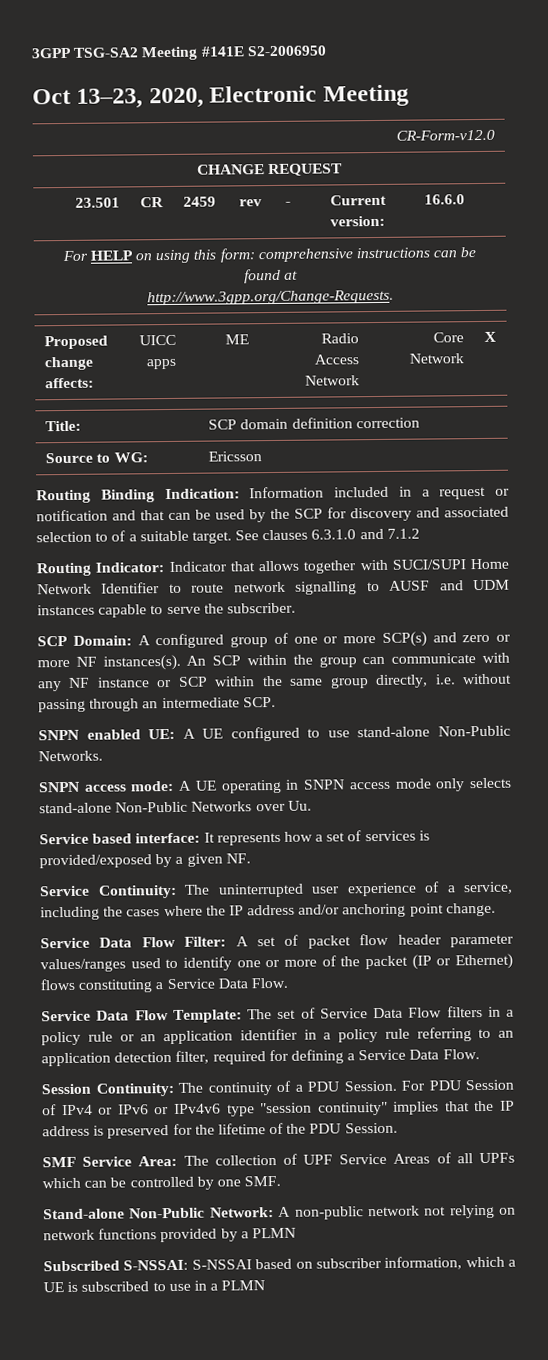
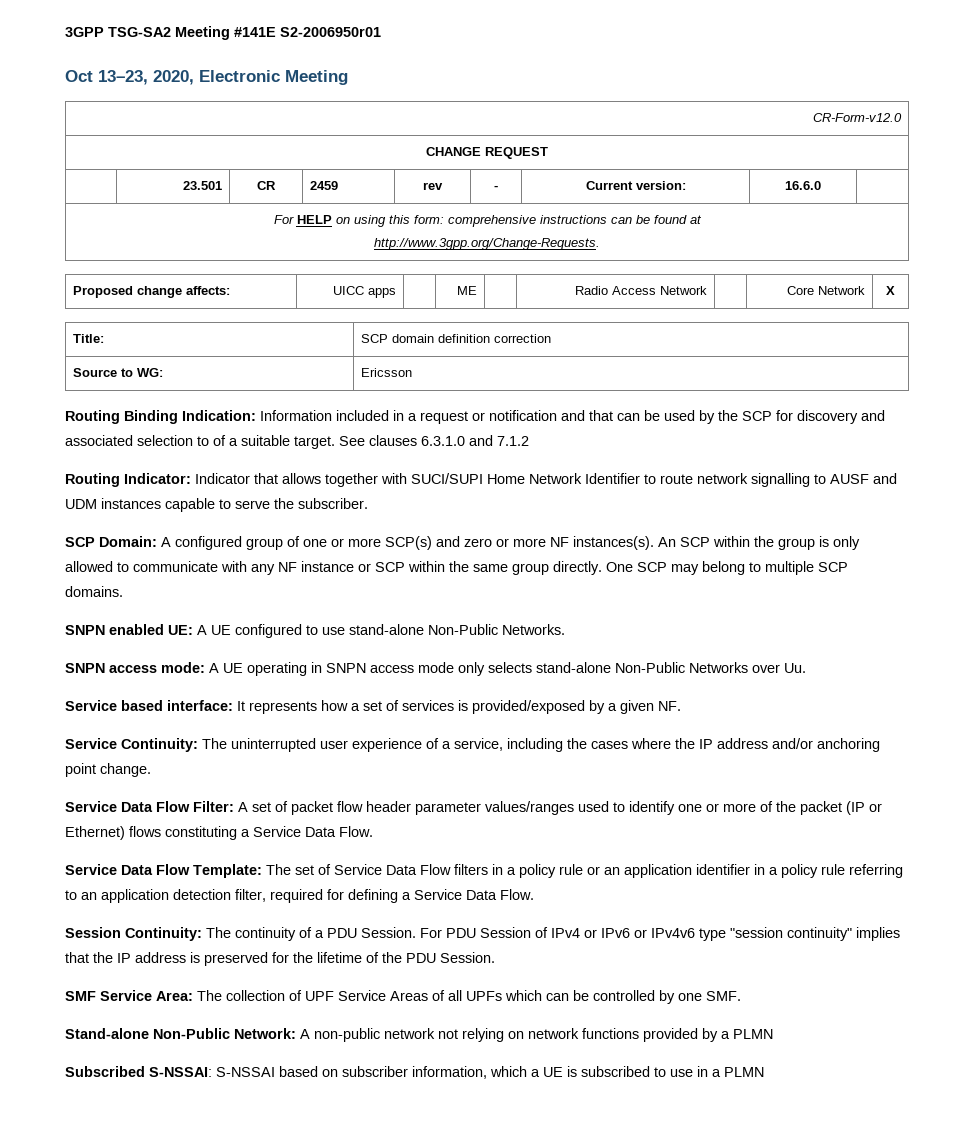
- 3GPP TSG-SA2 Meeting #141E S2-2006950
+ 3GPP TSG-SA2 Meeting #141E S2-2006950r01
- An SCP within the group can communicate with any NF instance or SCP within the same group directly, i.e. without passing through an intermediate SCP.
+ An SCP within the group is only allowed to communicate with any NF instance or SCP within the same group directly. One SCP may belong to multiple SCP domains.

